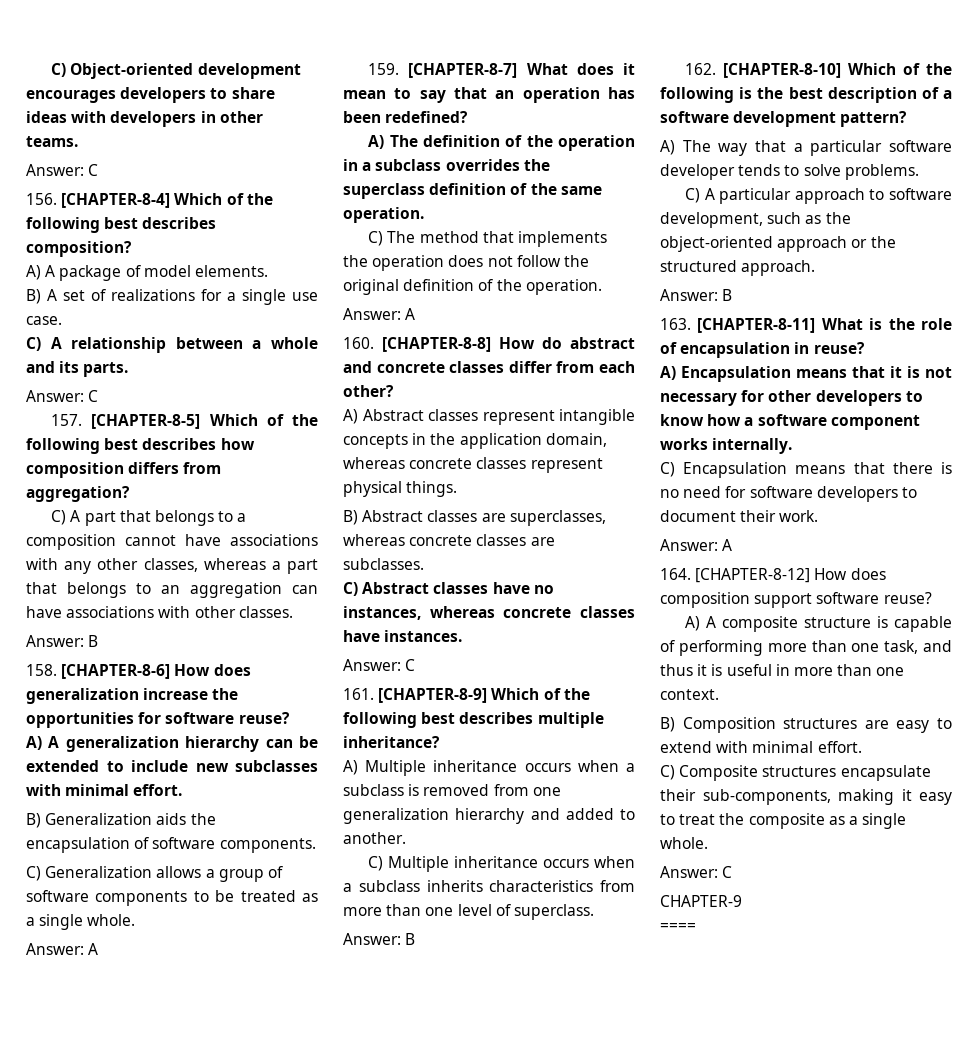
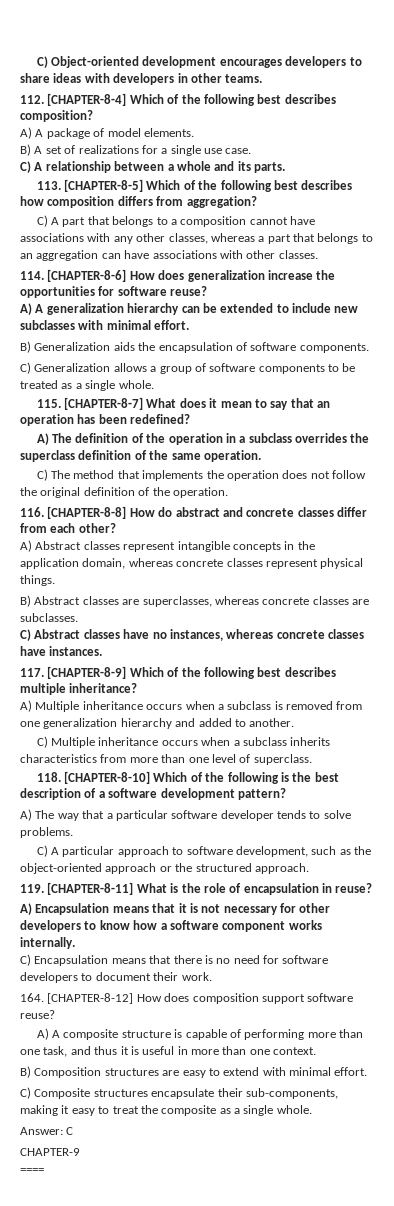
  C) Object-oriented development encourages developers to share ideas with developers in other teams.
- Answer: C
- 156. [CHAPTER-8-4] Which of the following best describes composition?
+ 112. [CHAPTER-8-4] Which of the following best describes composition?
  C) A relationship between a whole and its parts.
- Answer: C
- 157. [CHAPTER-8-5] Which of the following best describes how composition differs from aggregation?
+ 113. [CHAPTER-8-5] Which of the following best describes how composition differs from aggregation?
  C) A part that belongs to a composition cannot have associations with any other classes, whereas a part that belongs to an aggregation can have associations with other classes.
- Answer: B
- 158. [CHAPTER-8-6] How does generalization increase the opportunities for software reuse?
+ 114. [CHAPTER-8-6] How does generalization increase the opportunities for software reuse?
  C) Generalization allows a group of software components to be treated as a single whole.
- Answer: A
- 159. [CHAPTER-8-7] What does it mean to say that an operation has been redefined?
+ 115. [CHAPTER-8-7] What does it mean to say that an operation has been redefined?
  C) The method that implements the operation does not follow the original definition of the operation.
- Answer: A
- 160. [CHAPTER-8-8] How do abstract and concrete classes differ from each other?
+ 116. [CHAPTER-8-8] How do abstract and concrete classes differ from each other?
  C) Abstract classes have no instances, whereas concrete classes have instances.
- Answer: C
- 161. [CHAPTER-8-9] Which of the following best describes multiple inheritance?
+ 117. [CHAPTER-8-9] Which of the following best describes multiple inheritance?
  C) Multiple inheritance occurs when a subclass inherits characteristics from more than one level of superclass.
- Answer: B
- 162. [CHAPTER-8-10] Which of the following is the best description of a software development pattern?
+ 118. [CHAPTER-8-10] Which of the following is the best description of a software development pattern?
  C) A particular approach to software development, such as the object-oriented approach or the structured approach.
- Answer: B
- 163. [CHAPTER-8-11] What is the role of encapsulation in reuse?
+ 119. [CHAPTER-8-11] What is the role of encapsulation in reuse?
  C) Encapsulation means that there is no need for software developers to document their work.
- Answer: A

